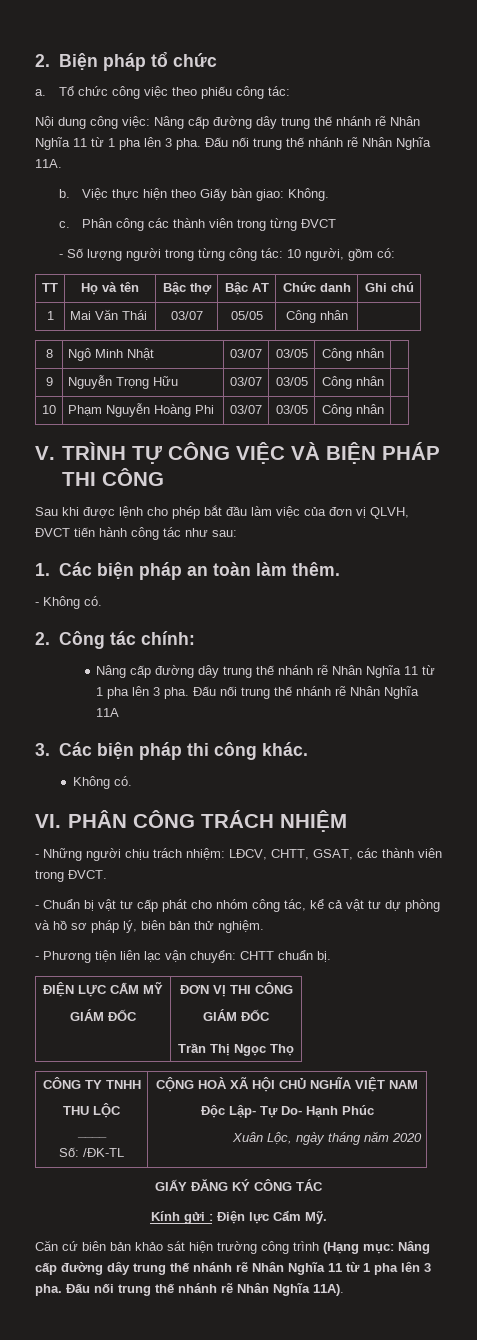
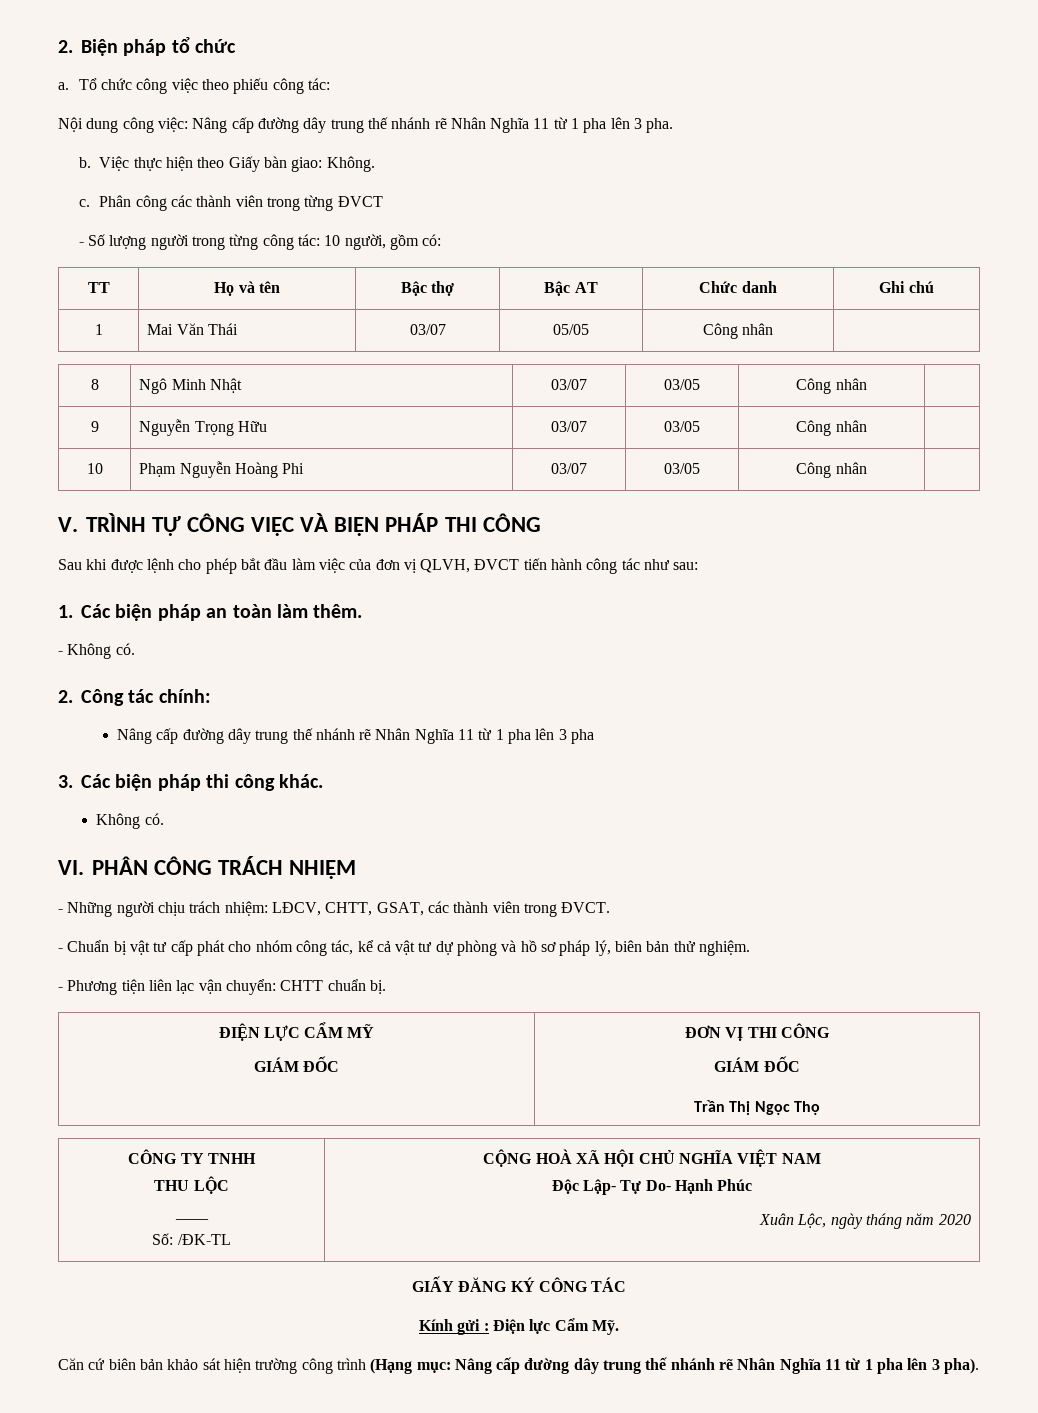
- Đấu nối trung thế nhánh rẽ Nhân Nghĩa 11A.
- Nâng cấp đường dây trung thế nhánh rẽ Nhân Nghĩa 11 từ 1 pha lên 3 pha. Đấu nối trung thế nhánh rẽ Nhân Nghĩa 11A
+ Nâng cấp đường dây trung thế nhánh rẽ Nhân Nghĩa 11 từ 1 pha lên 3 pha
- Căn cứ biên bản khảo sát hiện trường công trình (Hạng mục: Nâng cấp đường dây trung thế nhánh rẽ Nhân Nghĩa 11 từ 1 pha lên 3 pha. Đấu nối trung thế nhánh rẽ Nhân Nghĩa 11A).
+ Căn cứ biên bản khảo sát hiện trường công trình (Hạng mục: Nâng cấp đường dây trung thế nhánh rẽ Nhân Nghĩa 11 từ 1 pha lên 3 pha).

